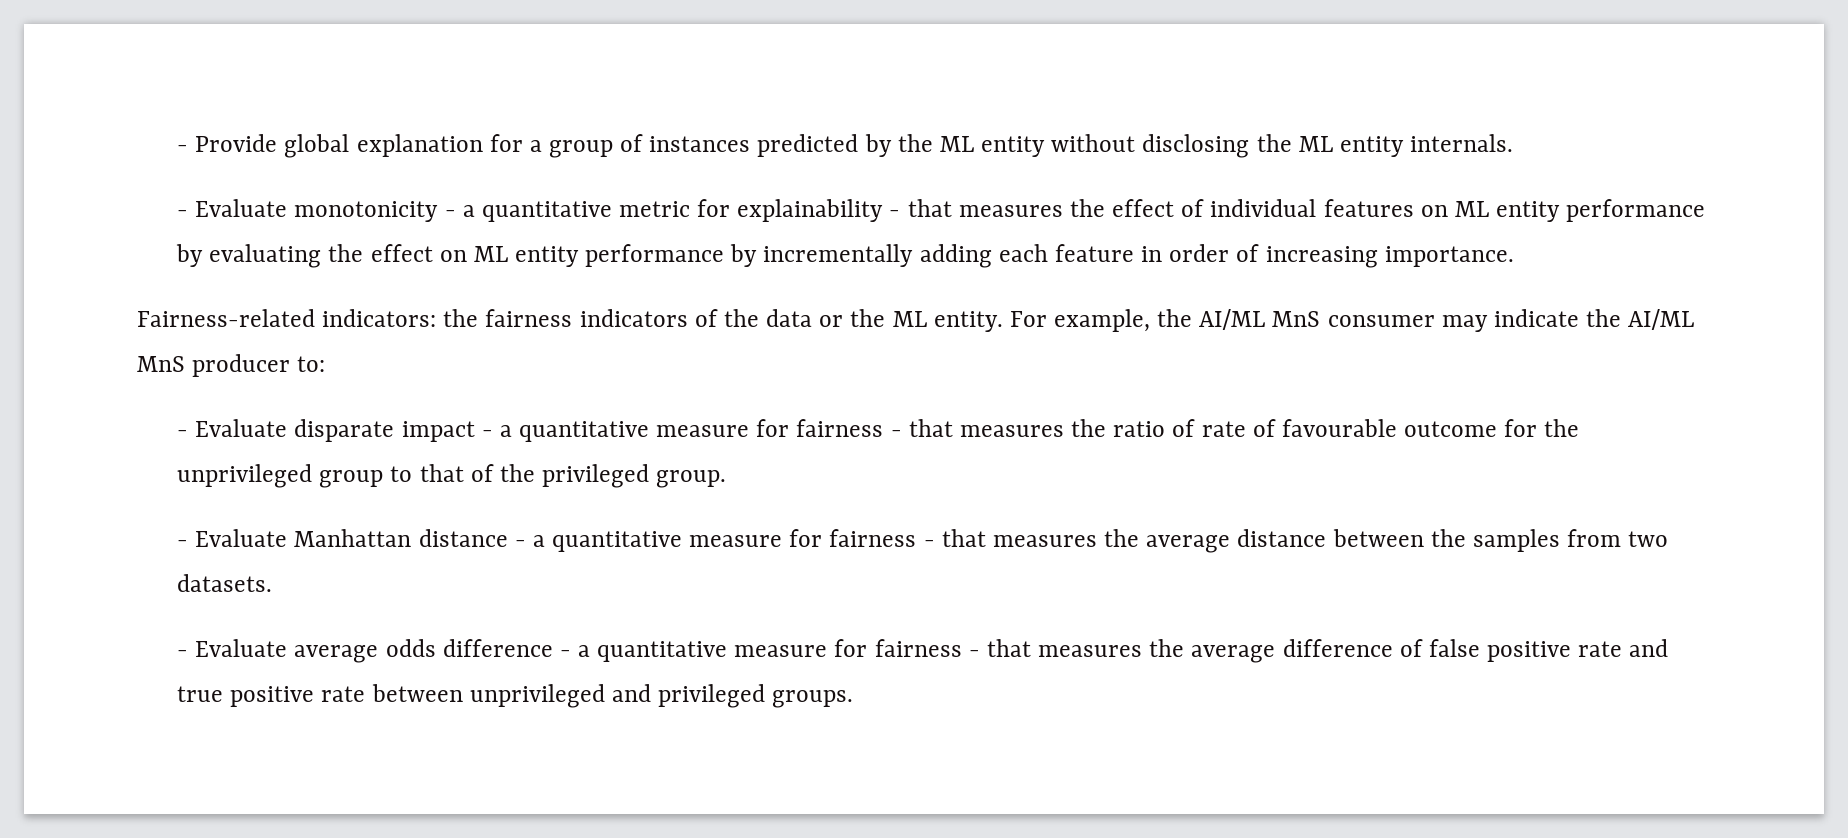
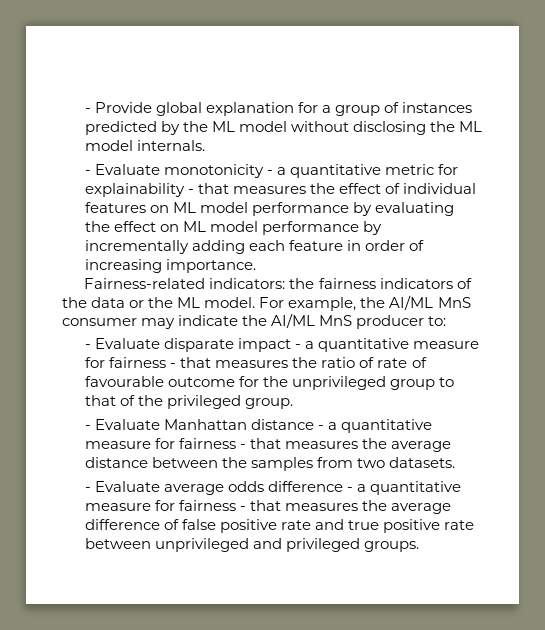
- - Provide global explanation for a group of instances predicted by the ML entity without disclosing the ML entity internals.
+ - Provide global explanation for a group of instances predicted by the ML model without disclosing the ML model internals.
- - Evaluate monotonicity - a quantitative metric for explainability - that measures the effect of individual features on ML entity performance by evaluating the effect on ML entity performance by incrementally adding each feature in order of increasing importance.
+ - Evaluate monotonicity - a quantitative metric for explainability - that measures the effect of individual features on ML model performance by evaluating the effect on ML model performance by incrementally adding each feature in order of increasing importance.
- Fairness-related indicators: the fairness indicators of the data or the ML entity.
+ Fairness-related indicators: the fairness indicators of the data or the ML model.

